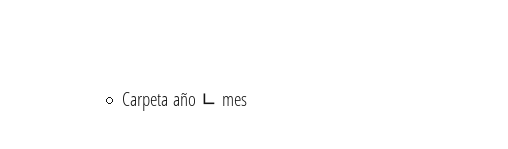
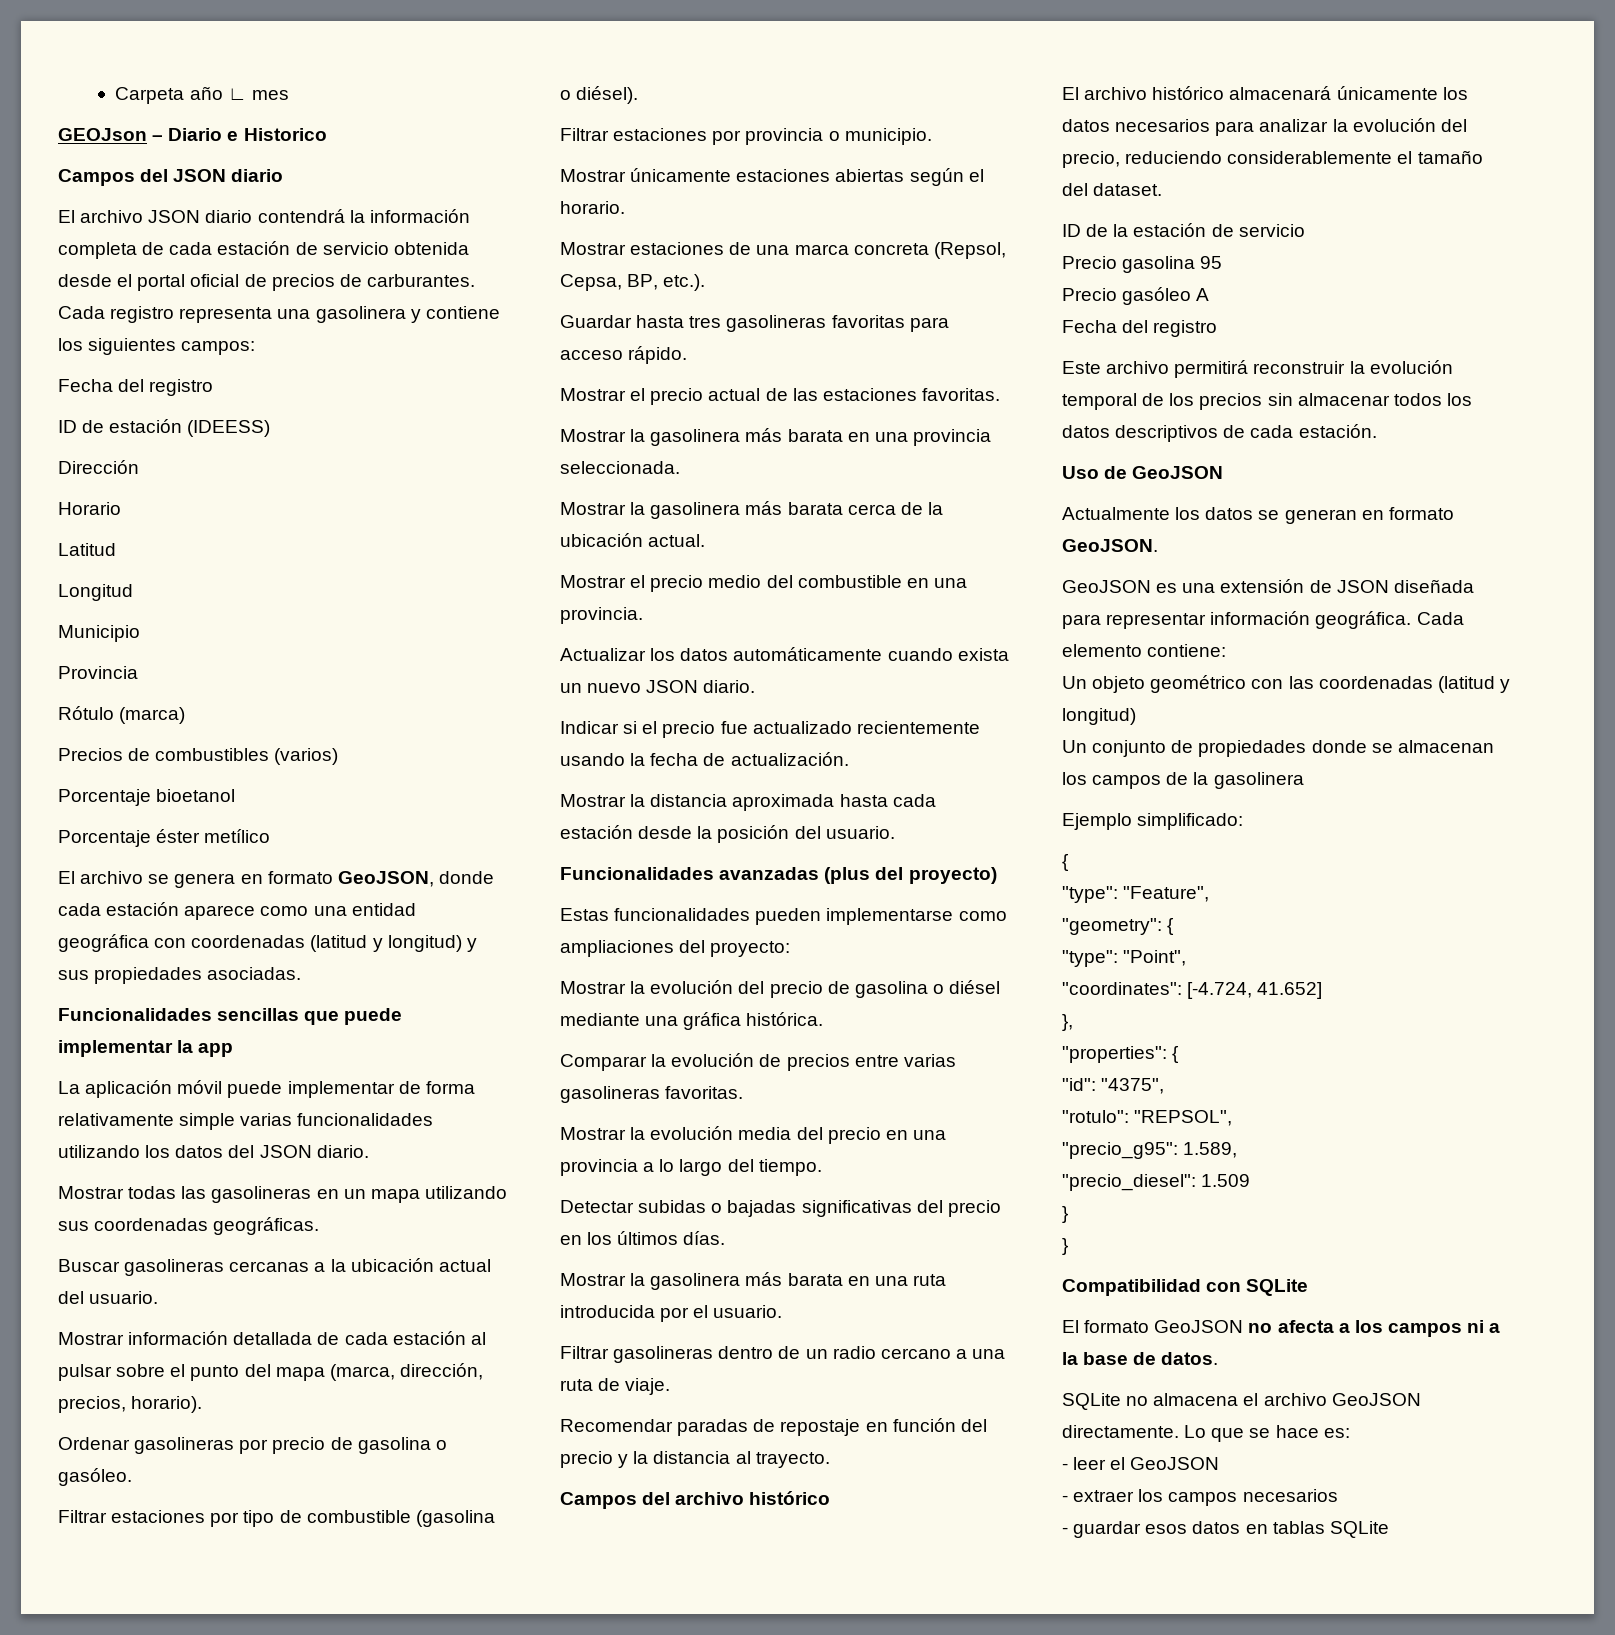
+ GEOJson – Diario e Historico
+ Campos del JSON diario
+ El archivo JSON diario contendrá la información completa de cada estación de servicio obtenida desde el portal oficial de precios de carburantes. Cada registro representa una gasolinera y contiene los siguientes campos:
+ Fecha del registro
+ ID de estación (IDEESS)
+ Dirección
+ Horario
+ Latitud
+ Longitud
+ Municipio
+ Provincia
+ Rótulo (marca)
+ Precios de combustibles (varios)
+ Porcentaje bioetanol
+ Porcentaje éster metílico
+ El archivo se genera en formato GeoJSON, donde cada estación aparece como una entidad geográfica con coordenadas (latitud y longitud) y sus propiedades asociadas.
+ Funcionalidades sencillas que puede implementar la app
+ La aplicación móvil puede implementar de forma relativamente simple varias funcionalidades utilizando los datos del JSON diario.
+ Mostrar todas las gasolineras en un mapa utilizando sus coordenadas geográficas.
+ Buscar gasolineras cercanas a la ubicación actual del usuario.
+ Mostrar información detallada de cada estación al pulsar sobre el punto del mapa (marca, dirección, precios, horario).
+ Ordenar gasolineras por precio de gasolina o gasóleo.
+ Filtrar estaciones por tipo de combustible (gasolina o diésel).
+ Filtrar estaciones por provincia o municipio.
+ Mostrar únicamente estaciones abiertas según el horario.
+ Mostrar estaciones de una marca concreta (Repsol, Cepsa, BP, etc.).
+ Guardar hasta tres gasolineras favoritas para acceso rápido.
+ Mostrar el precio actual de las estaciones favoritas.
+ Mostrar la gasolinera más barata en una provincia seleccionada.
+ Mostrar la gasolinera más barata cerca de la ubicación actual.
+ Mostrar el precio medio del combustible en una provincia.
+ Actualizar los datos automáticamente cuando exista un nuevo JSON diario.
+ Indicar si el precio fue actualizado recientemente usando la fecha de actualización.
+ Mostrar la distancia aproximada hasta cada estación desde la posición del usuario.
+ Funcionalidades avanzadas (plus del proyecto)
+ Estas funcionalidades pueden implementarse como ampliaciones del proyecto:
+ Mostrar la evolución del precio de gasolina o diésel mediante una gráfica histórica.
+ Comparar la evolución de precios entre varias gasolineras favoritas.
+ Mostrar la evolución media del precio en una provincia a lo largo del tiempo.
+ Detectar subidas o bajadas significativas del precio en los últimos días.
+ Mostrar la gasolinera más barata en una ruta introducida por el usuario.
+ Filtrar gasolineras dentro de un radio cercano a una ruta de viaje.
+ Recomendar paradas de repostaje en función del precio y la distancia al trayecto.
+ Campos del archivo histórico
+ El archivo histórico almacenará únicamente los datos necesarios para analizar la evolución del precio, reduciendo considerablemente el tamaño del dataset.
+ ID de la estación de servicio
+ Precio gasolina 95
+ Precio gasóleo A
+ Fecha del registro
+ Este archivo permitirá reconstruir la evolución temporal de los precios sin almacenar todos los datos descriptivos de cada estación.
+ Uso de GeoJSON
+ Actualmente los datos se generan en formato GeoJSON.
+ GeoJSON es una extensión de JSON diseñada para representar información geográfica. Cada elemento contiene:
+ Un objeto geométrico con las coordenadas (latitud y longitud)
+ Un conjunto de propiedades donde se almacenan los campos de la gasolinera
+ Ejemplo simplificado:
+ {
+ "type": "Feature",
+ "geometry": {
+ "type": "Point",
+ "coordinates": [-4.724, 41.652]
+ },
+ "properties": {
+ "id": "4375",
+ "rotulo": "REPSOL",
+ "precio_g95": 1.589,
+ "precio_diesel": 1.509
+ }
+ }
+ Compatibilidad con SQLite
+ El formato GeoJSON no afecta a los campos ni a la base de datos.
+ SQLite no almacena el archivo GeoJSON directamente. Lo que se hace es:
+ - leer el GeoJSON
+ - extraer los campos necesarios
+ - guardar esos datos en tablas SQLite

